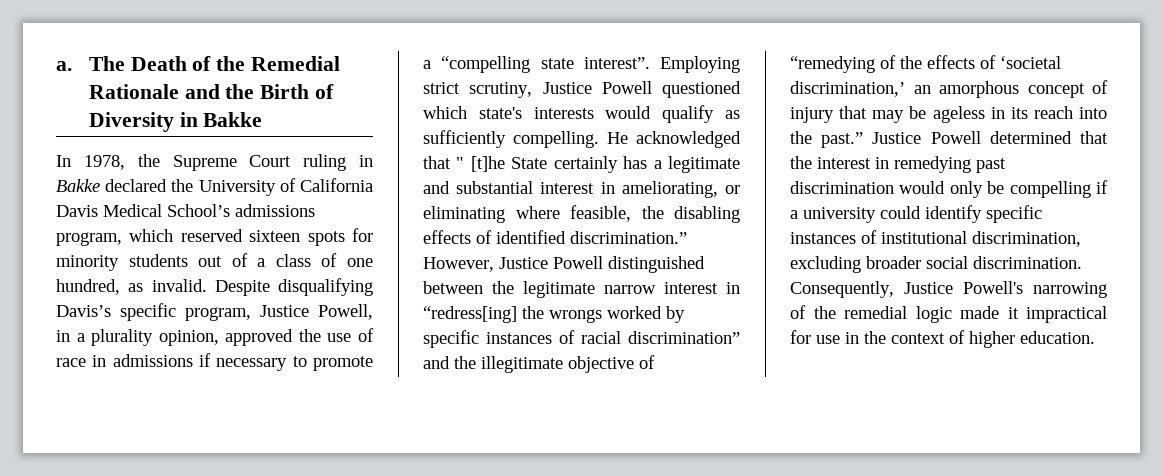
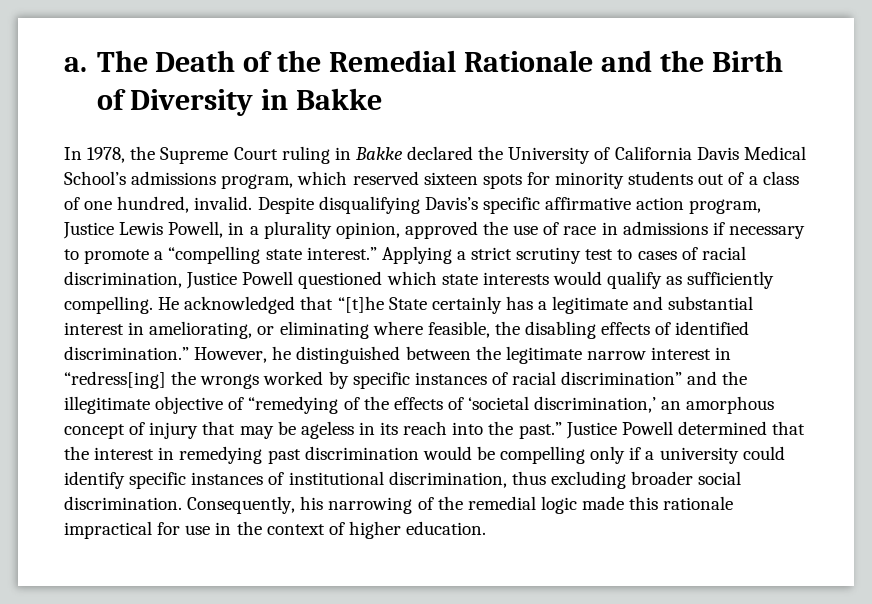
- In 1978, the Supreme Court ruling in Bakke declared the University of California Davis Medical School’s admissions program, which reserved sixteen spots for minority students out of a class of one hundred, as invalid.
+ In 1978, the Supreme Court ruling in Bakke declared the University of California Davis Medical School’s admissions program, which reserved sixteen spots for minority students out of a class of one hundred, invalid.
- Despite disqualifying Davis’s specific program, Justice Powell, in a plurality opinion, approved the use of race in admissions if necessary to promote a “compelling state interest”. Employing strict scrutiny, Justice Powell questioned which state's interests would qualify as sufficiently compelling.
+ Despite disqualifying Davis’s specific affirmative action program, Justice Lewis Powell, in a plurality opinion, approved the use of race in admissions if necessary to promote a “compelling state interest.” Applying a strict scrutiny test to cases of racial discrimination, Justice Powell questioned which state interests would qualify as sufficiently compelling.
- He acknowledged that " [t]he State certainly has a legitimate and substantial interest in ameliorating, or eliminating where feasible, the disabling effects of identified discrimination.”
+ He acknowledged that “[t]he State certainly has a legitimate and substantial interest in ameliorating, or eliminating where feasible, the disabling effects of identified discrimination.”
- However, Justice Powell distinguished between the legitimate narrow interest in “redress[ing] the wrongs worked by specific instances of racial discrimination” and the illegitimate objective of “remedying of the effects of ‘societal discrimination,’ an amorphous concept of injury that may be ageless in its reach into the past.”
+ However, he distinguished between the legitimate narrow interest in “redress[ing] the wrongs worked by specific instances of racial discrimination” and the illegitimate objective of “remedying of the effects of ‘societal discrimination,’ an amorphous concept of injury that may be ageless in its reach into the past.”
- Justice Powell determined that the interest in remedying past discrimination would only be compelling if a university could identify specific instances of institutional discrimination, excluding broader social discrimination.
+ Justice Powell determined that the interest in remedying past discrimination would be compelling only if a university could identify specific instances of institutional discrimination, thus excluding broader social discrimination.
- Consequently, Justice Powell's narrowing of the remedial logic made it impractical for use in the context of higher education.
+ Consequently, his narrowing of the remedial logic made this rationale impractical for use in the context of higher education.

